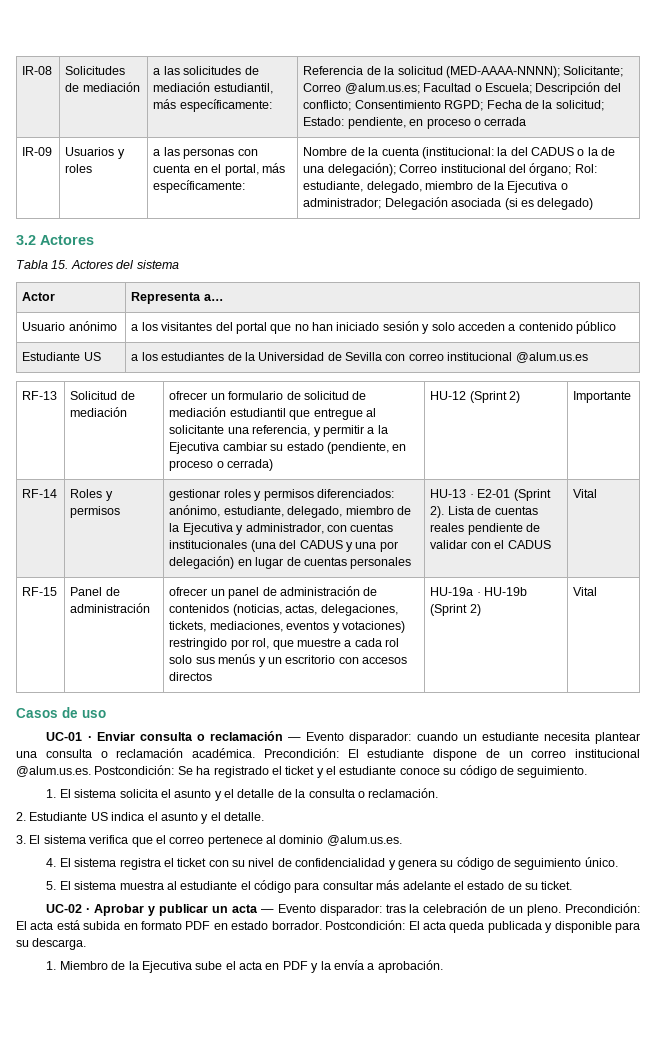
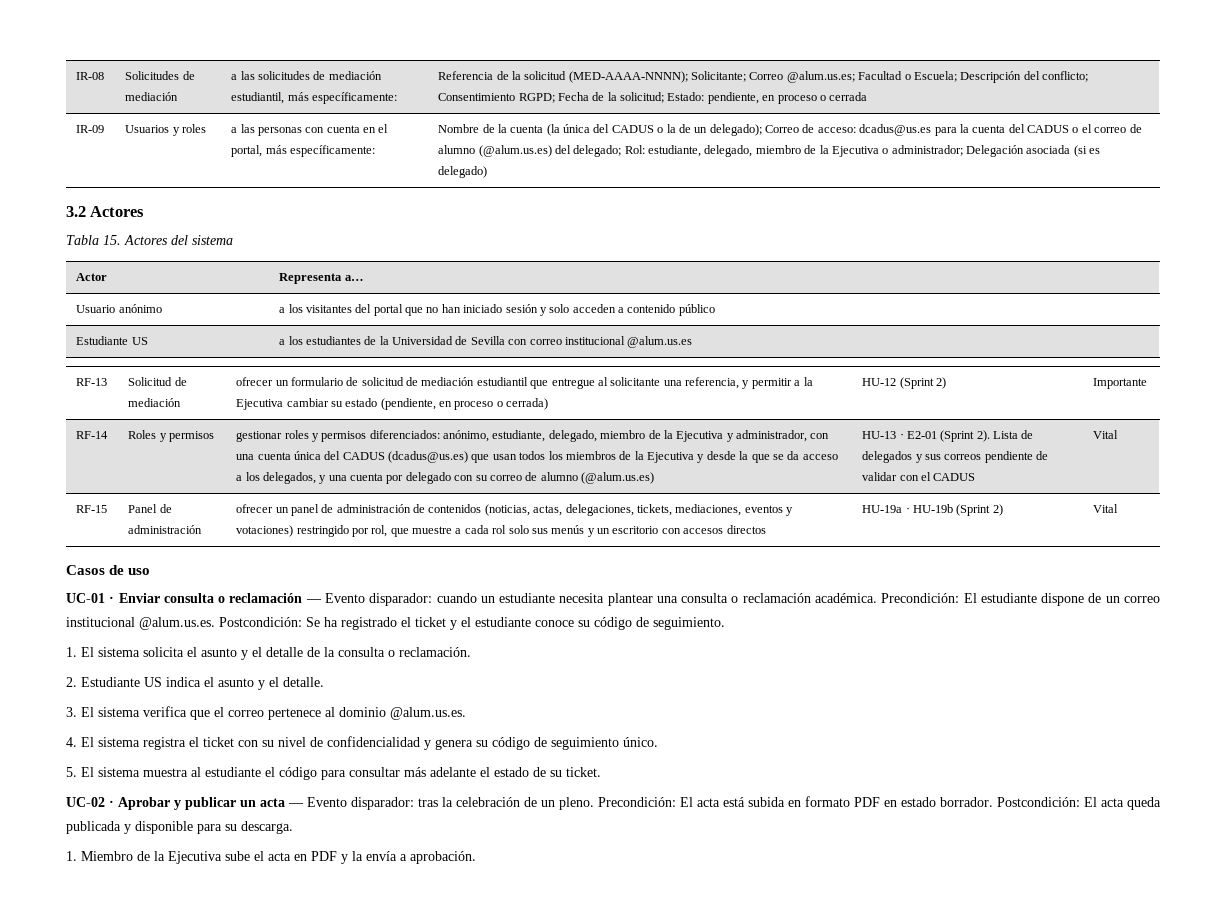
- Nombre de la cuenta (institucional: la del CADUS o la de una delegación); Correo institucional del órgano; Rol: estudiante, delegado, miembro de la Ejecutiva o administrador; Delegación asociada (si es delegado)
+ Nombre de la cuenta (la única del CADUS o la de un delegado); Correo de acceso: dcadus@us.es para la cuenta del CADUS o el correo de alumno (@alum.us.es) del delegado; Rol: estudiante, delegado, miembro de la Ejecutiva o administrador; Delegación asociada (si es delegado)
- gestionar roles y permisos diferenciados: anónimo, estudiante, delegado, miembro de la Ejecutiva y administrador, con cuentas institucionales (una del CADUS y una por delegación) en lugar de cuentas personales
+ gestionar roles y permisos diferenciados: anónimo, estudiante, delegado, miembro de la Ejecutiva y administrador, con una cuenta única del CADUS (dcadus@us.es) que usan todos los miembros de la Ejecutiva y desde la que se da acceso a los delegados, y una cuenta por delegado con su correo de alumno (@alum.us.es)
- Lista de cuentas reales pendiente de validar con el CADUS
+ Lista de delegados y sus correos pendiente de validar con el CADUS

